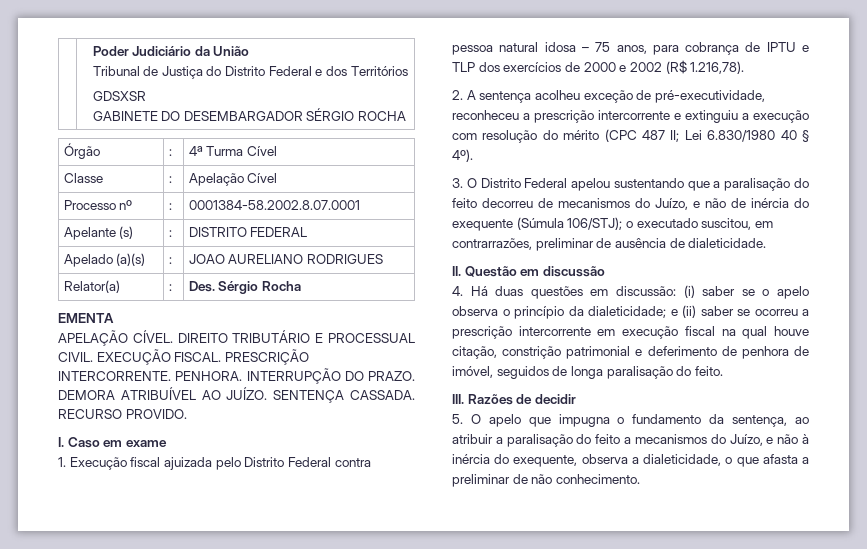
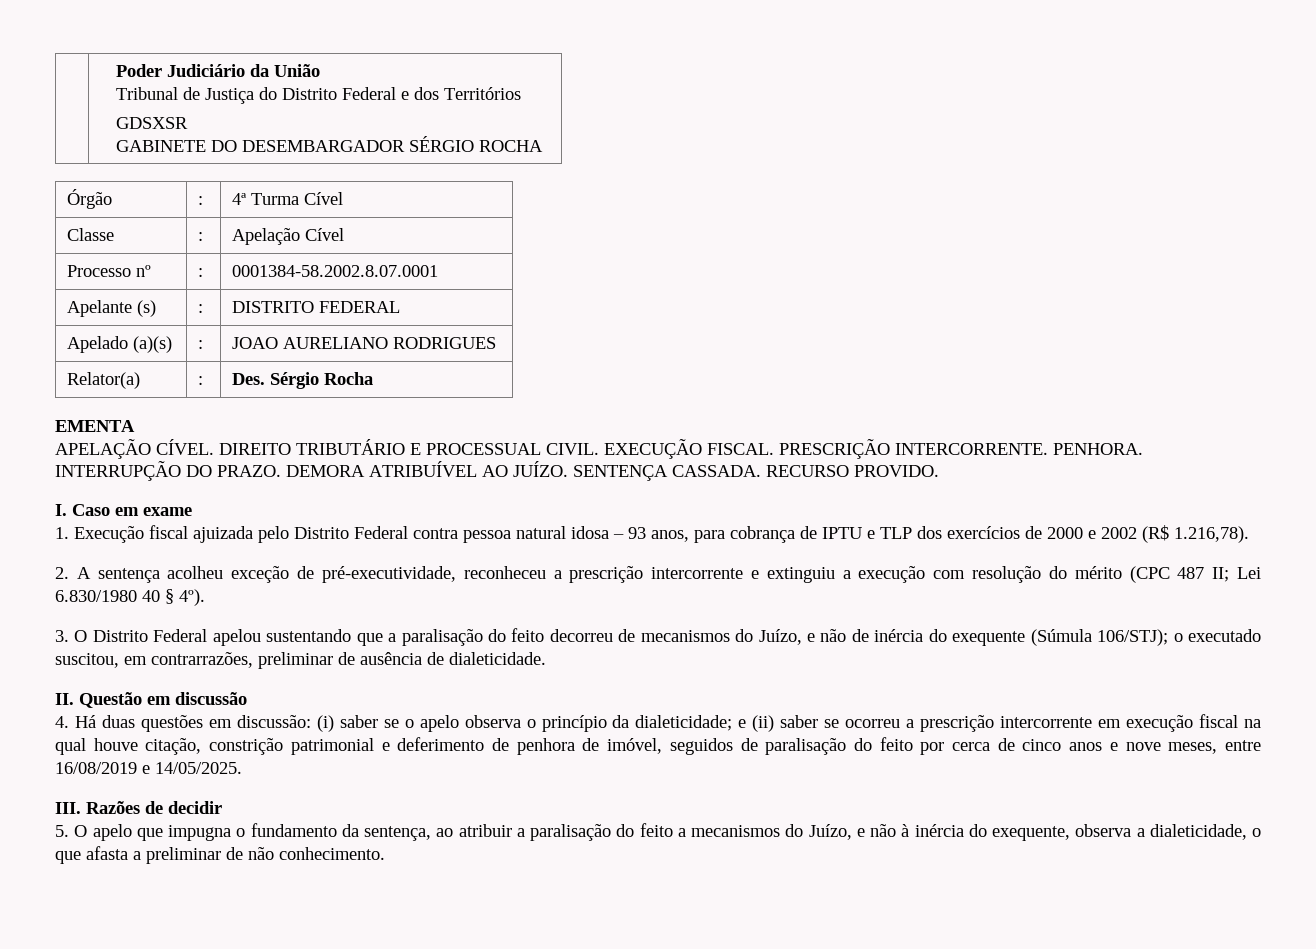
- 1. Execução fiscal ajuizada pelo Distrito Federal contra pessoa natural idosa – 75 anos, para cobrança de IPTU e TLP dos exercícios de 2000 e 2002 (R$ 1.216,78).
+ 1. Execução fiscal ajuizada pelo Distrito Federal contra pessoa natural idosa – 93 anos, para cobrança de IPTU e TLP dos exercícios de 2000 e 2002 (R$ 1.216,78).
- 4. Há duas questões em discussão: (i) saber se o apelo observa o princípio da dialeticidade; e (ii) saber se ocorreu a prescrição intercorrente em execução fiscal na qual houve citação, constrição patrimonial e deferimento de penhora de imóvel, seguidos de longa paralisação do feito.
+ 4. Há duas questões em discussão: (i) saber se o apelo observa o princípio da dialeticidade; e (ii) saber se ocorreu a prescrição intercorrente em execução fiscal na qual houve citação, constrição patrimonial e deferimento de penhora de imóvel, seguidos de paralisação do feito por cerca de cinco anos e nove meses, entre 16/08/2019 e 14/05/2025.

